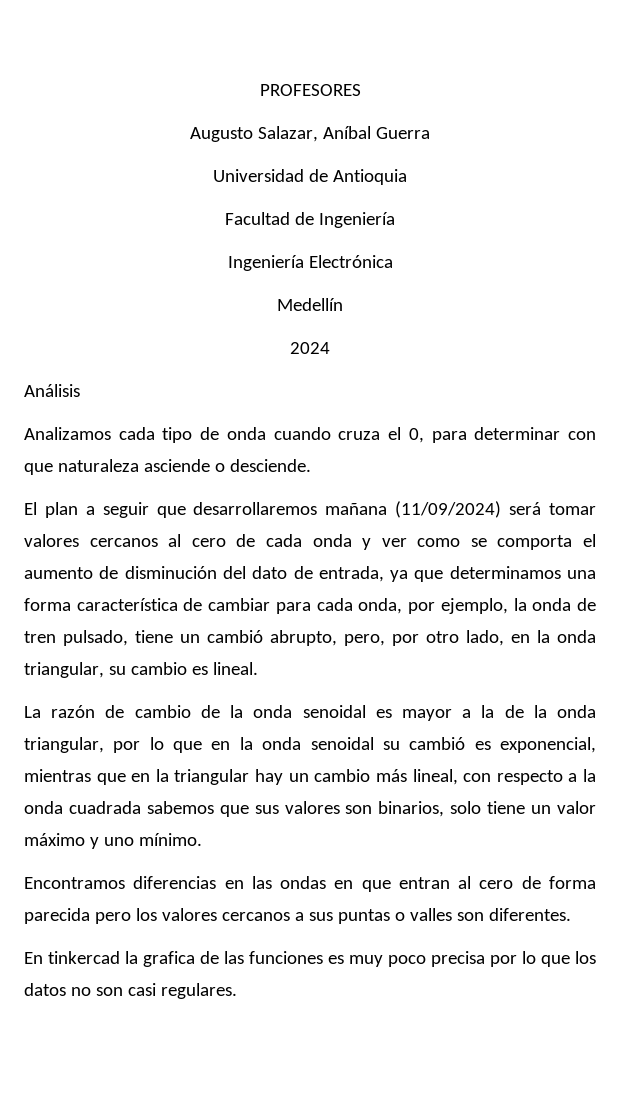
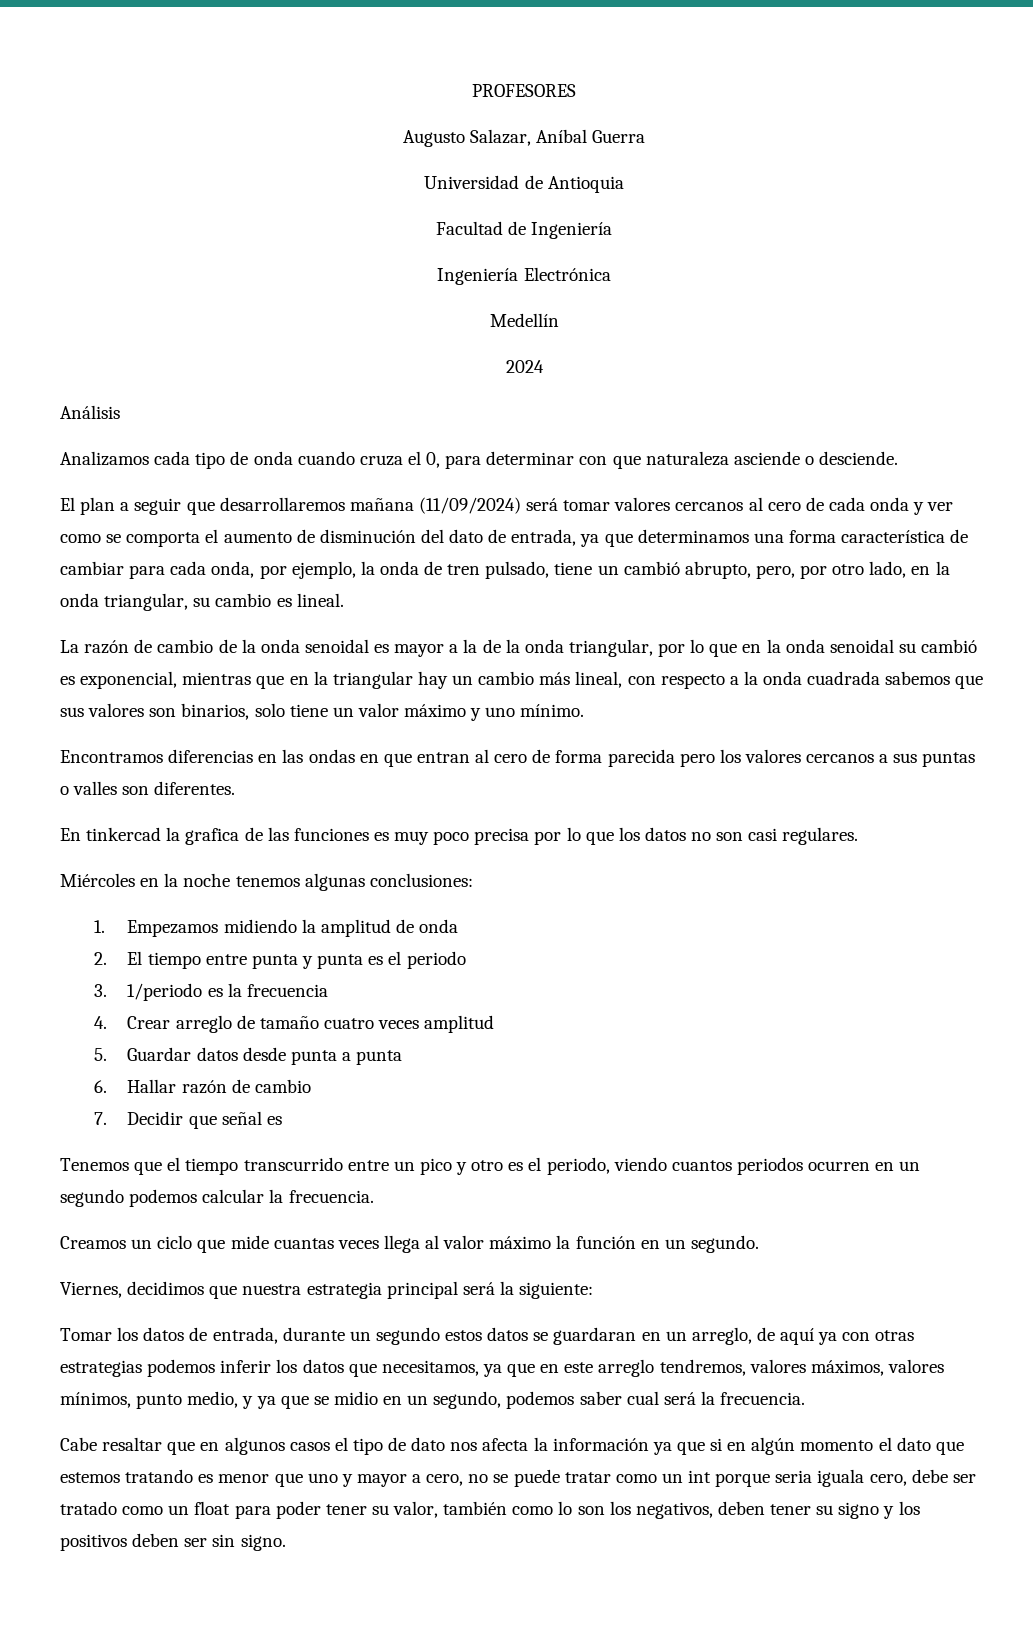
+ Miércoles en la noche tenemos algunas conclusiones:
+ 1. Empezamos midiendo la amplitud de onda
+ 2. El tiempo entre punta y punta es el periodo
+ 3. 1/periodo es la frecuencia
+ 4. Crear arreglo de tamaño cuatro veces amplitud
+ 5. Guardar datos desde punta a punta
+ 6. Hallar razón de cambio
+ 7. Decidir que señal es
+ Tenemos que el tiempo transcurrido entre un pico y otro es el periodo, viendo cuantos periodos ocurren en un segundo podemos calcular la frecuencia.
+ Creamos un ciclo que mide cuantas veces llega al valor máximo la función en un segundo.
+ Viernes, decidimos que nuestra estrategia principal será la siguiente:
+ Tomar los datos de entrada, durante un segundo estos datos se guardaran en un arreglo, de aquí ya con otras estrategias podemos inferir los datos que necesitamos, ya que en este arreglo tendremos, valores máximos, valores mínimos, punto medio, y ya que se midio en un segundo, podemos saber cual será la frecuencia.
+ Cabe resaltar que en algunos casos el tipo de dato nos afecta la información ya que si en algún momento el dato que estemos tratando es menor que uno y mayor a cero, no se puede tratar como un int porque seria iguala cero, debe ser tratado como un float para poder tener su valor, también como lo son los negativos, deben tener su signo y los positivos deben ser sin signo.

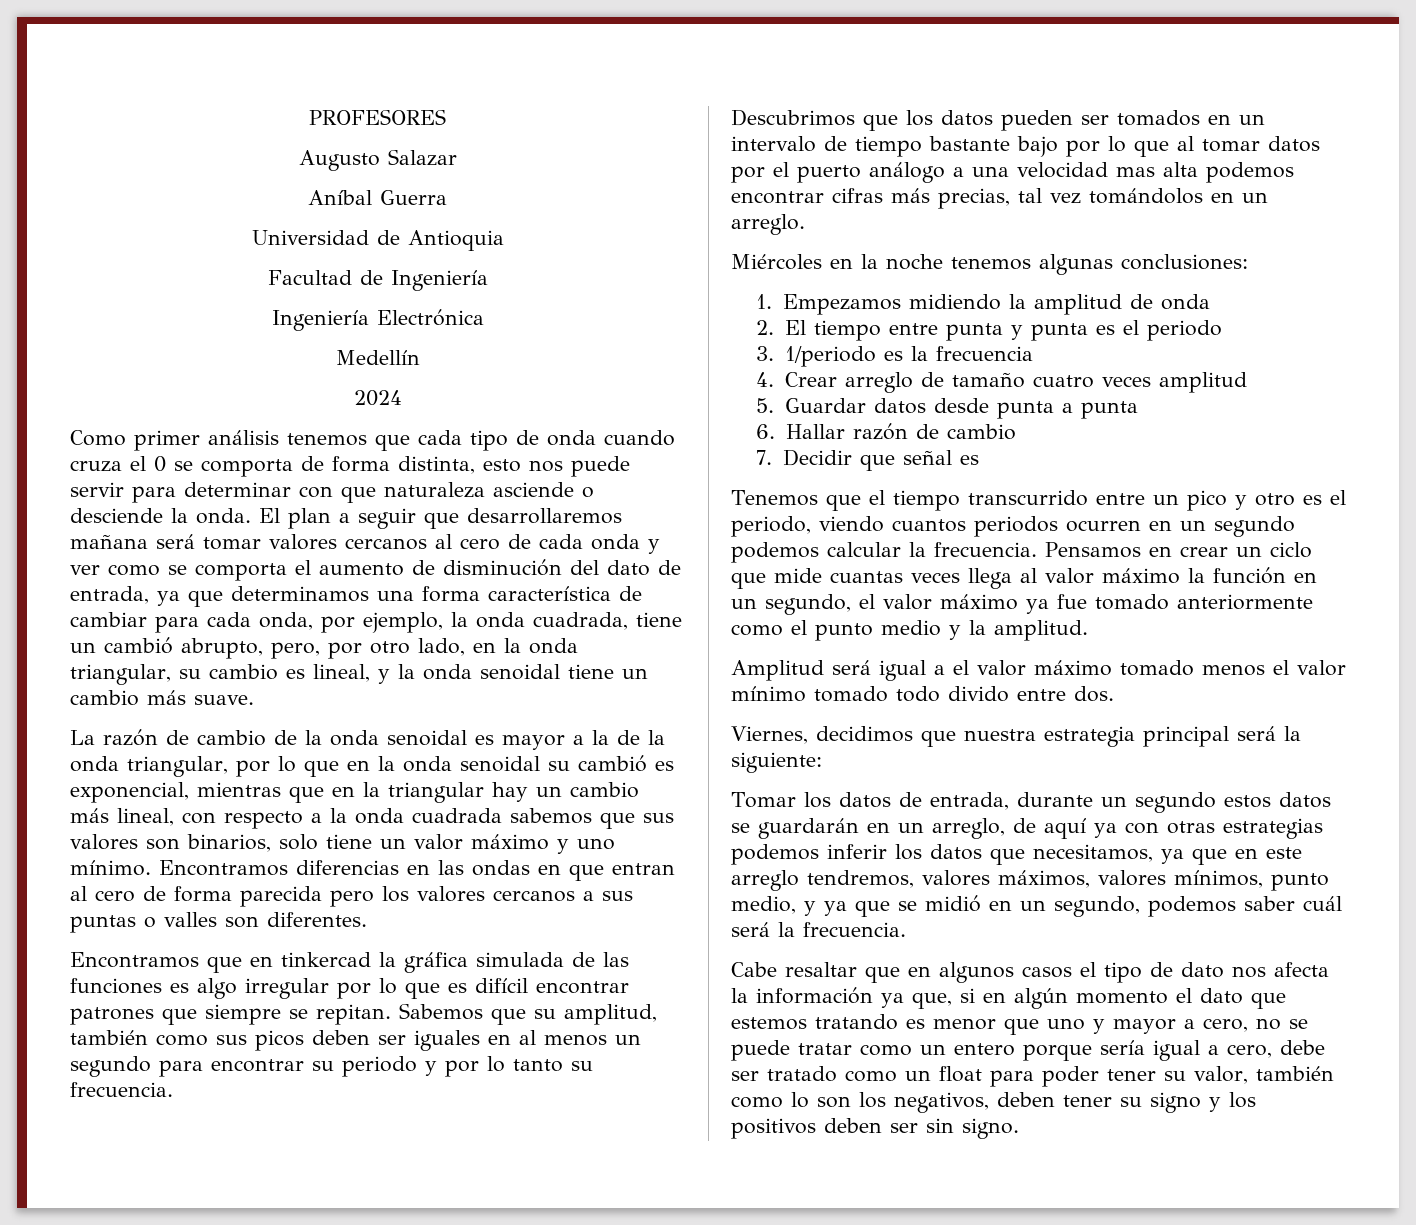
- Augusto Salazar, Aníbal Guerra
+ Augusto Salazar
+ Aníbal Guerra
- Análisis
- Analizamos cada tipo de onda cuando cruza el 0, para determinar con que naturaleza asciende o desciende.
- El plan a seguir que desarrollaremos mañana (11/09/2024) será tomar valores cercanos al cero de cada onda y ver como se comporta el aumento de disminución del dato de entrada, ya que determinamos una forma característica de cambiar para cada onda, por ejemplo, la onda de tren pulsado, tiene un cambió abrupto, pero, por otro lado, en la onda triangular, su cambio es lineal.
+ Como primer análisis tenemos que cada tipo de onda cuando cruza el 0 se comporta de forma distinta, esto nos puede servir para determinar con que naturaleza asciende o desciende la onda. El plan a seguir que desarrollaremos mañana será tomar valores cercanos al cero de cada onda y ver como se comporta el aumento de disminución del dato de entrada, ya que determinamos una forma característica de cambiar para cada onda, por ejemplo, la onda cuadrada, tiene un cambió abrupto, pero, por otro lado, en la onda triangular, su cambio es lineal, y la onda senoidal tiene un cambio más suave.
- La razón de cambio de la onda senoidal es mayor a la de la onda triangular, por lo que en la onda senoidal su cambió es exponencial, mientras que en la triangular hay un cambio más lineal, con respecto a la onda cuadrada sabemos que sus valores son binarios, solo tiene un valor máximo y uno mínimo.
- Encontramos diferencias en las ondas en que entran al cero de forma parecida pero los valores cercanos a sus puntas o valles son diferentes.
+ La razón de cambio de la onda senoidal es mayor a la de la onda triangular, por lo que en la onda senoidal su cambió es exponencial, mientras que en la triangular hay un cambio más lineal, con respecto a la onda cuadrada sabemos que sus valores son binarios, solo tiene un valor máximo y uno mínimo. Encontramos diferencias en las ondas en que entran al cero de forma parecida pero los valores cercanos a sus puntas o valles son diferentes.
- En tinkercad la grafica de las funciones es muy poco precisa por lo que los datos no son casi regulares.
+ Encontramos que en tinkercad la gráfica simulada de las funciones es algo irregular por lo que es difícil encontrar patrones que siempre se repitan. Sabemos que su amplitud, también como sus picos deben ser iguales en al menos un segundo para encontrar su periodo y por lo tanto su frecuencia.
+ Descubrimos que los datos pueden ser tomados en un intervalo de tiempo bastante bajo por lo que al tomar datos por el puerto análogo a una velocidad mas alta podemos encontrar cifras más precias, tal vez tomándolos en un arreglo.
- Tenemos que el tiempo transcurrido entre un pico y otro es el periodo, viendo cuantos periodos ocurren en un segundo podemos calcular la frecuencia.
- Creamos un ciclo que mide cuantas veces llega al valor máximo la función en un segundo.
+ Tenemos que el tiempo transcurrido entre un pico y otro es el periodo, viendo cuantos periodos ocurren en un segundo podemos calcular la frecuencia. Pensamos en crear un ciclo que mide cuantas veces llega al valor máximo la función en un segundo, el valor máximo ya fue tomado anteriormente como el punto medio y la amplitud.
+ Amplitud será igual a el valor máximo tomado menos el valor mínimo tomado todo divido entre dos.
- Tomar los datos de entrada, durante un segundo estos datos se guardaran en un arreglo, de aquí ya con otras estrategias podemos inferir los datos que necesitamos, ya que en este arreglo tendremos, valores máximos, valores mínimos, punto medio, y ya que se midio en un segundo, podemos saber cual será la frecuencia.
+ Tomar los datos de entrada, durante un segundo estos datos se guardarán en un arreglo, de aquí ya con otras estrategias podemos inferir los datos que necesitamos, ya que en este arreglo tendremos, valores máximos, valores mínimos, punto medio, y ya que se midió en un segundo, podemos saber cuál será la frecuencia.
- Cabe resaltar que en algunos casos el tipo de dato nos afecta la información ya que si en algún momento el dato que estemos tratando es menor que uno y mayor a cero, no se puede tratar como un int porque seria iguala cero, debe ser tratado como un float para poder tener su valor, también como lo son los negativos, deben tener su signo y los positivos deben ser sin signo.
+ Cabe resaltar que en algunos casos el tipo de dato nos afecta la información ya que, si en algún momento el dato que estemos tratando es menor que uno y mayor a cero, no se puede tratar como un entero porque sería igual a cero, debe ser tratado como un float para poder tener su valor, también como lo son los negativos, deben tener su signo y los positivos deben ser sin signo.

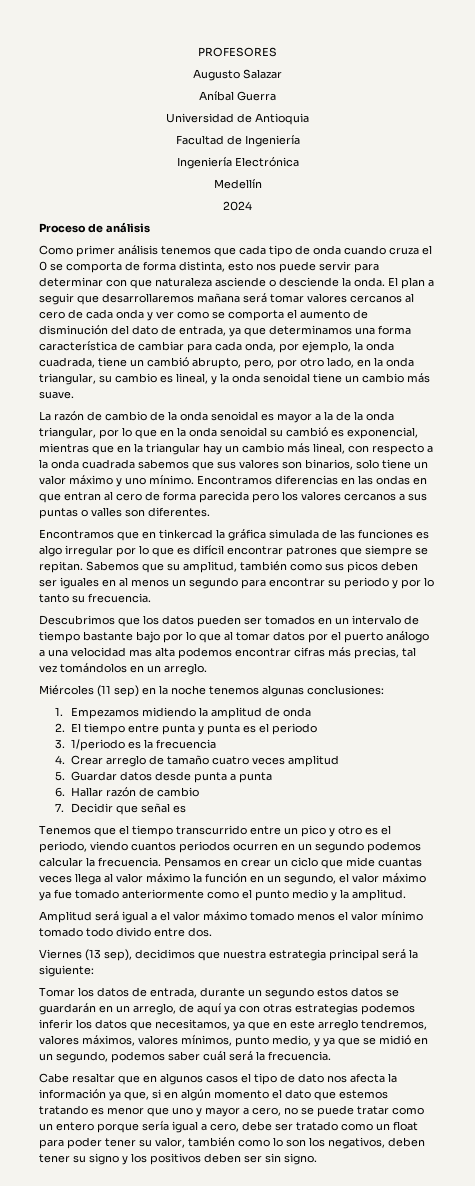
+ Proceso de análisis
- Miércoles en la noche tenemos algunas conclusiones:
+ Miércoles (11 sep) en la noche tenemos algunas conclusiones:
- Viernes, decidimos que nuestra estrategia principal será la siguiente:
+ Viernes (13 sep), decidimos que nuestra estrategia principal será la siguiente:

